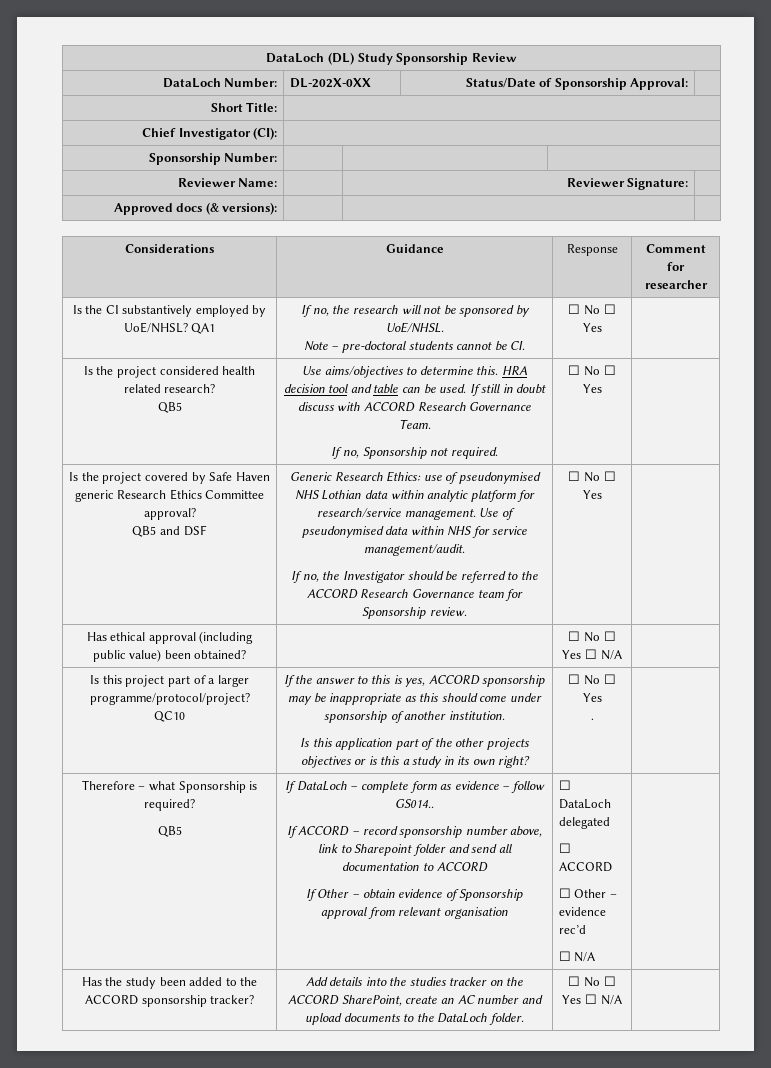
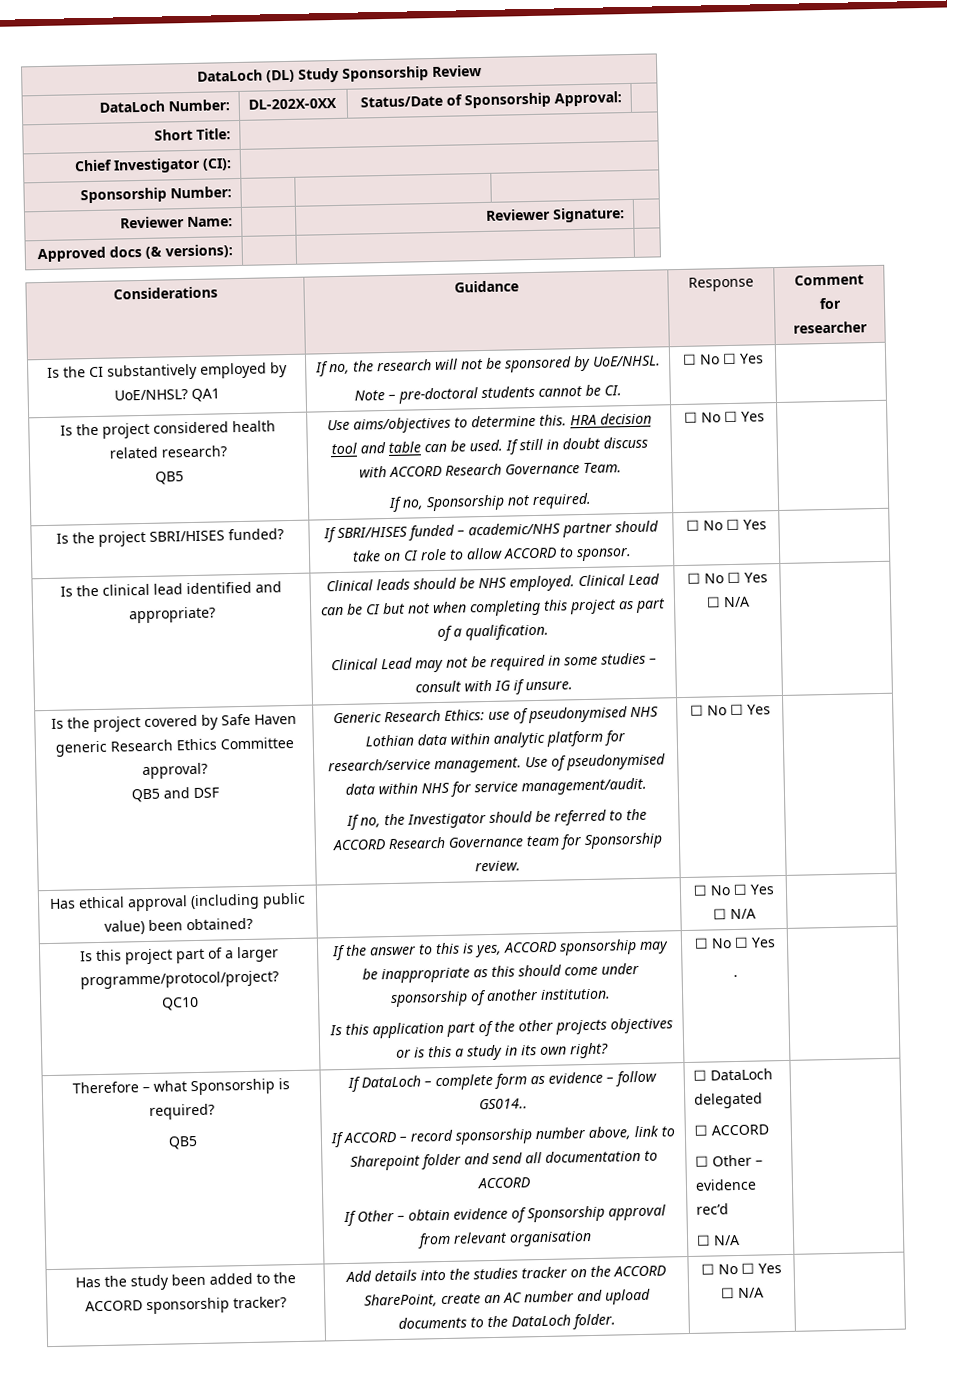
+ Is the project SBRI/HISES funded? | If SBRI/HISES funded – academic/NHS partner should take on CI role to allow ACCORD to sponsor. | ☐ No ☐ Yes |
+ Is the clinical lead identified and appropriate? | Clinical leads should be NHS employed. Clinical Lead can be CI but not when completing this project as part of a qualification.
+ Clinical Lead may not be required in some studies – consult with IG if unsure. | ☐ No ☐ Yes ☐ N/A

